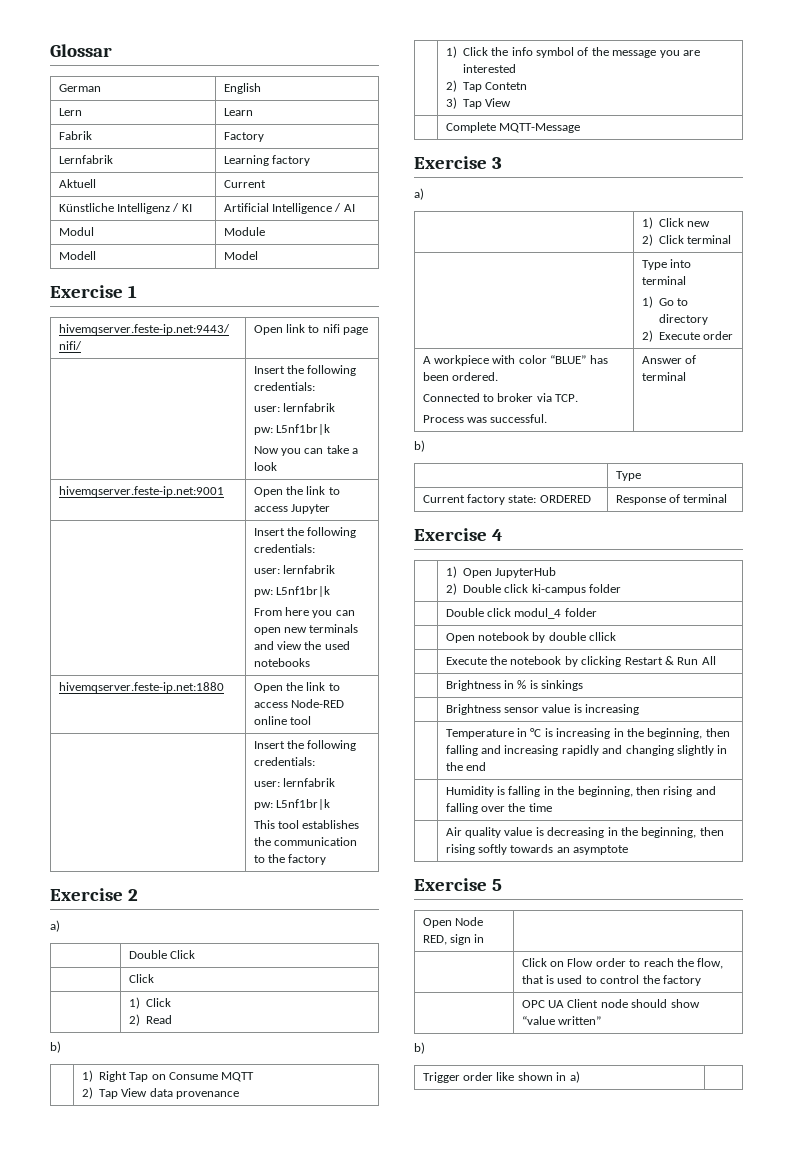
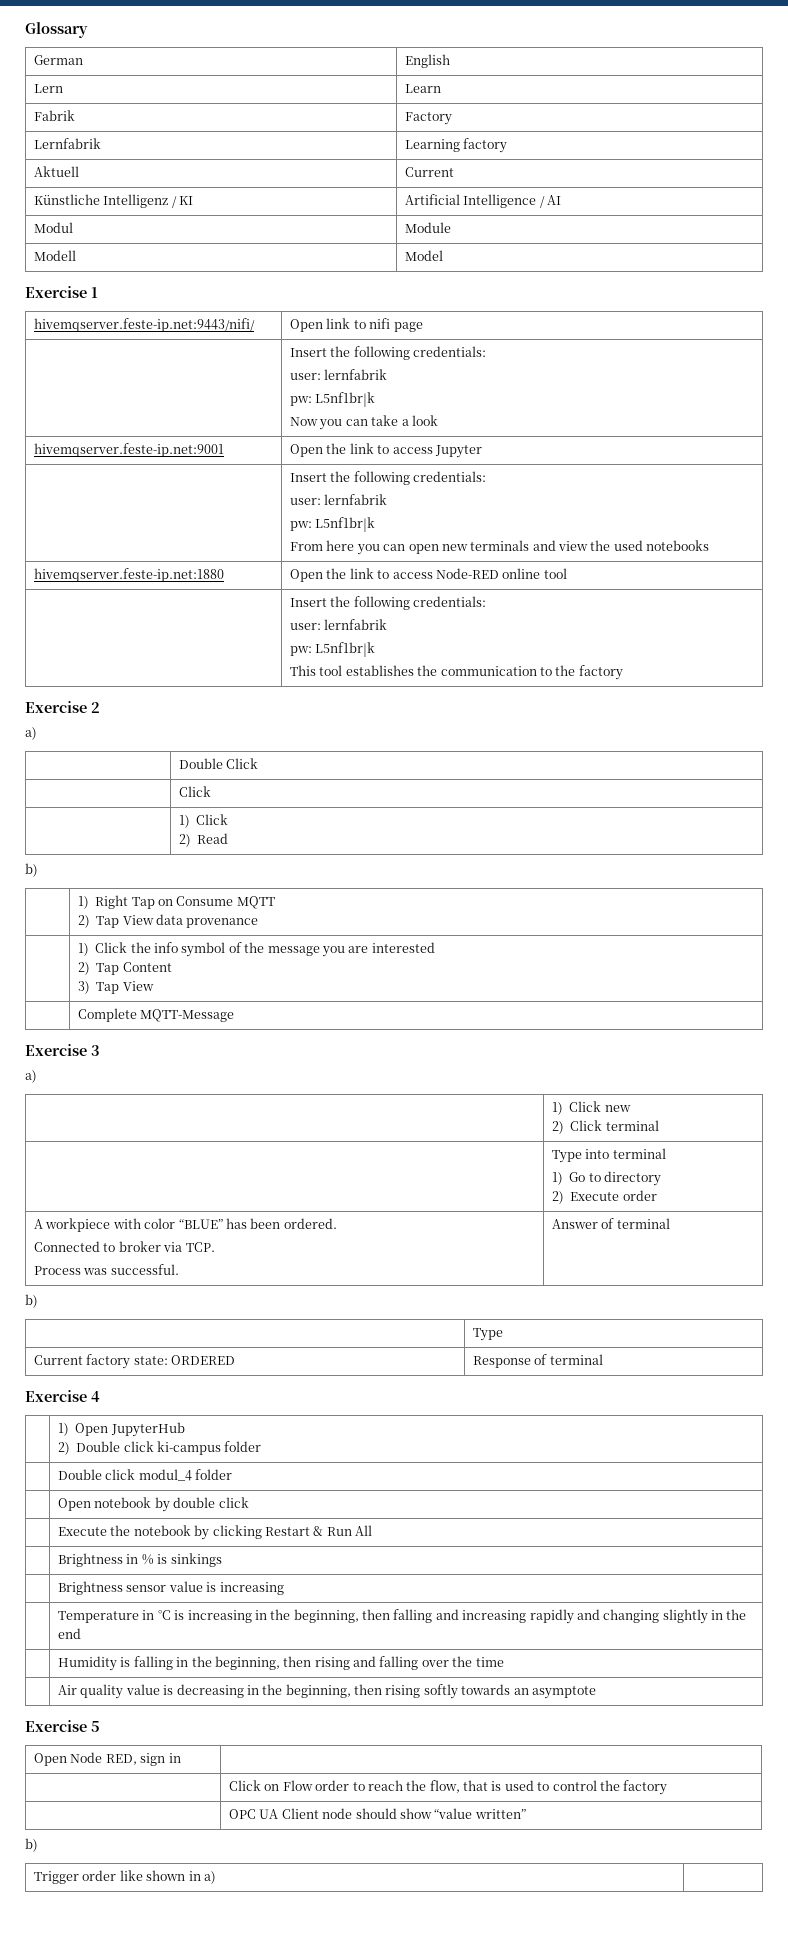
- Glossar
+ Glossary
  | 1) Click the info symbol of the message you are interested
- 2) Tap Contetn
+ 2) Tap Content
- | Open notebook by double cllick
+ | Open notebook by double click

